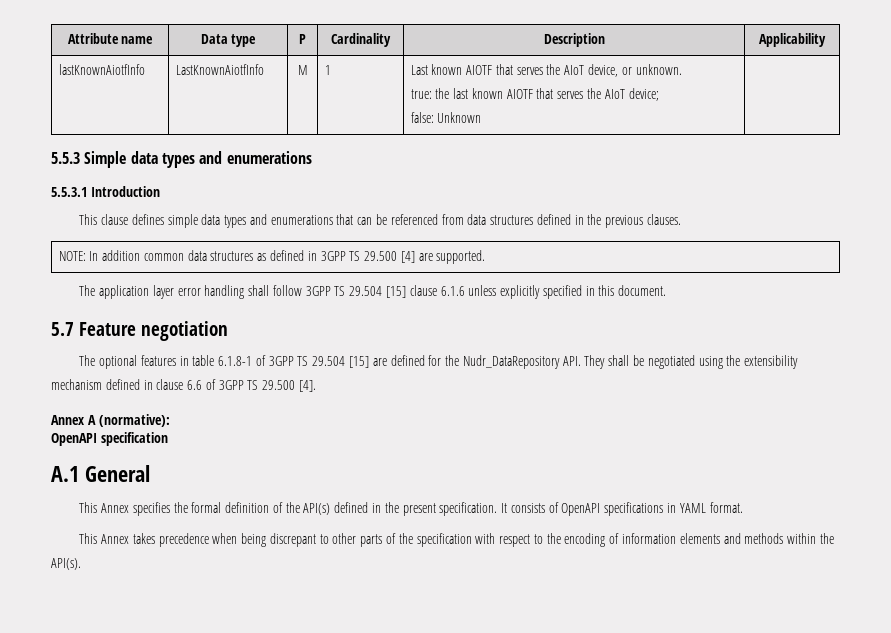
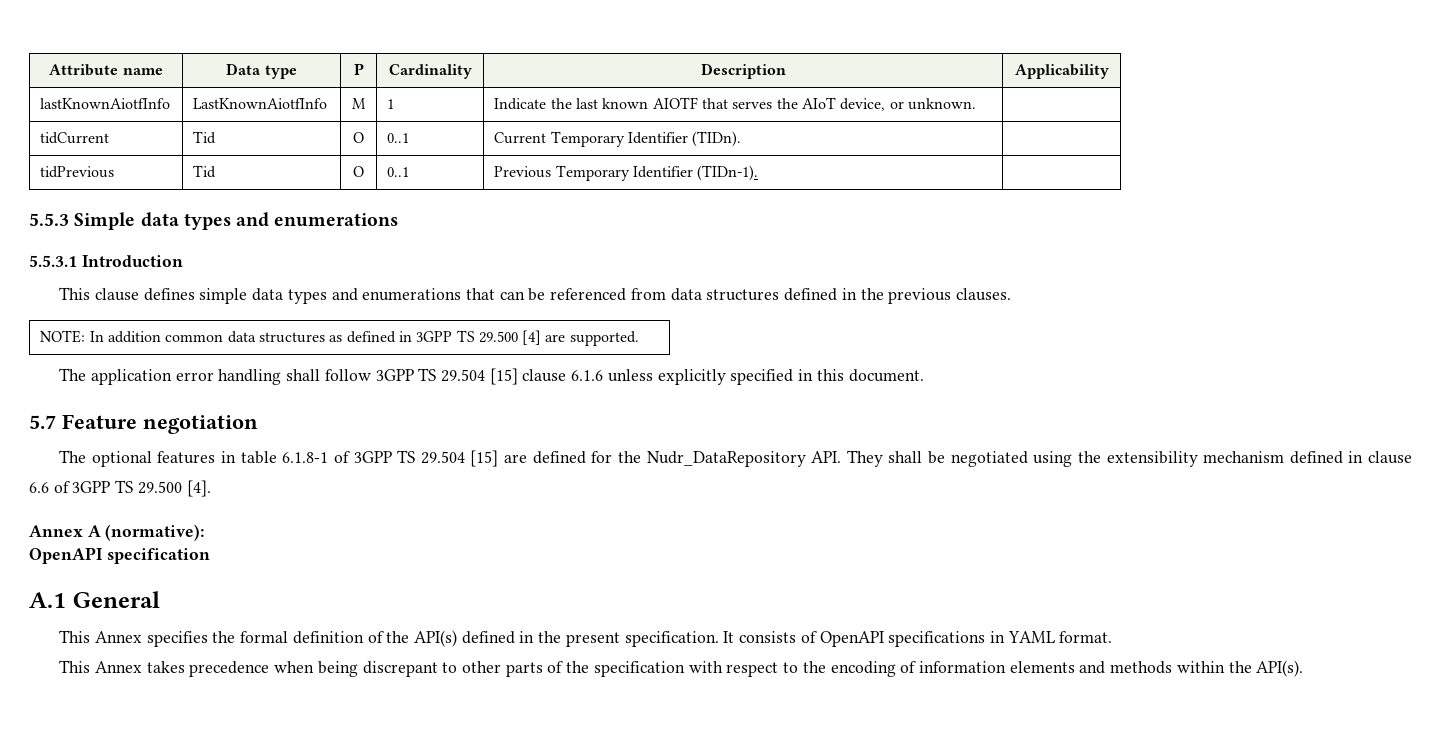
- lastKnownAiotfInfo | LastKnownAiotfInfo | M | 1 | Last known AIOTF that serves the AIoT device, or unknown.
- true: the last known AIOTF that serves the AIoT device;
- false: Unknown |
+ lastKnownAiotfInfo | LastKnownAiotfInfo | M | 1 | Indicate the last known AIOTF that serves the AIoT device, or unknown. |
+ tidCurrent | Tid | O | 0..1 | Current Temporary Identifier (TIDn). |
+ tidPrevious | Tid | O | 0..1 | Previous Temporary Identifier (TIDn-1). |
- The application layer error handling shall follow 3GPP TS 29.504 [15] clause 6.1.6 unless explicitly specified in this document.
+ The application error handling shall follow 3GPP TS 29.504 [15] clause 6.1.6 unless explicitly specified in this document.

